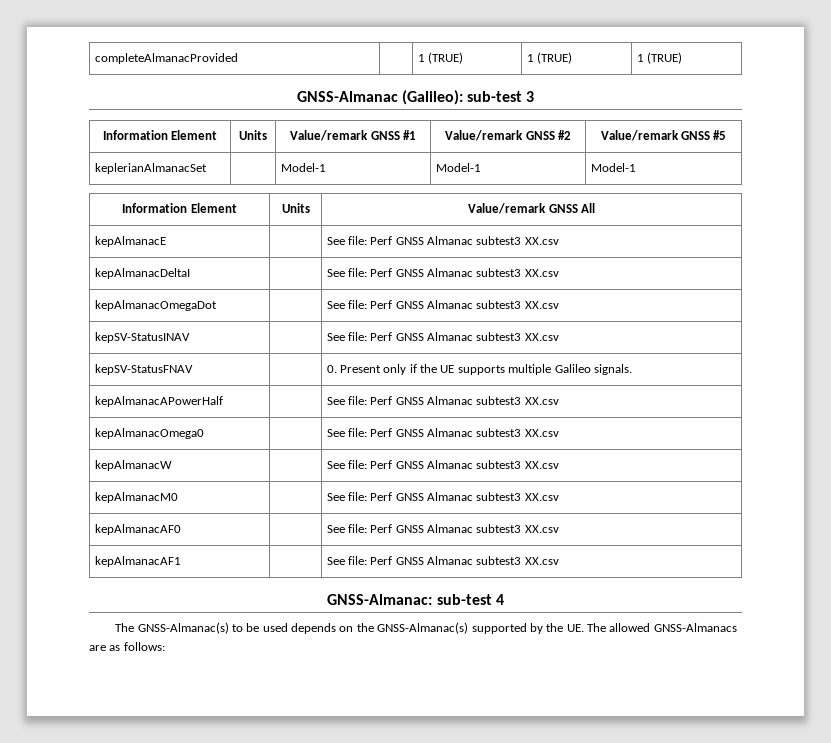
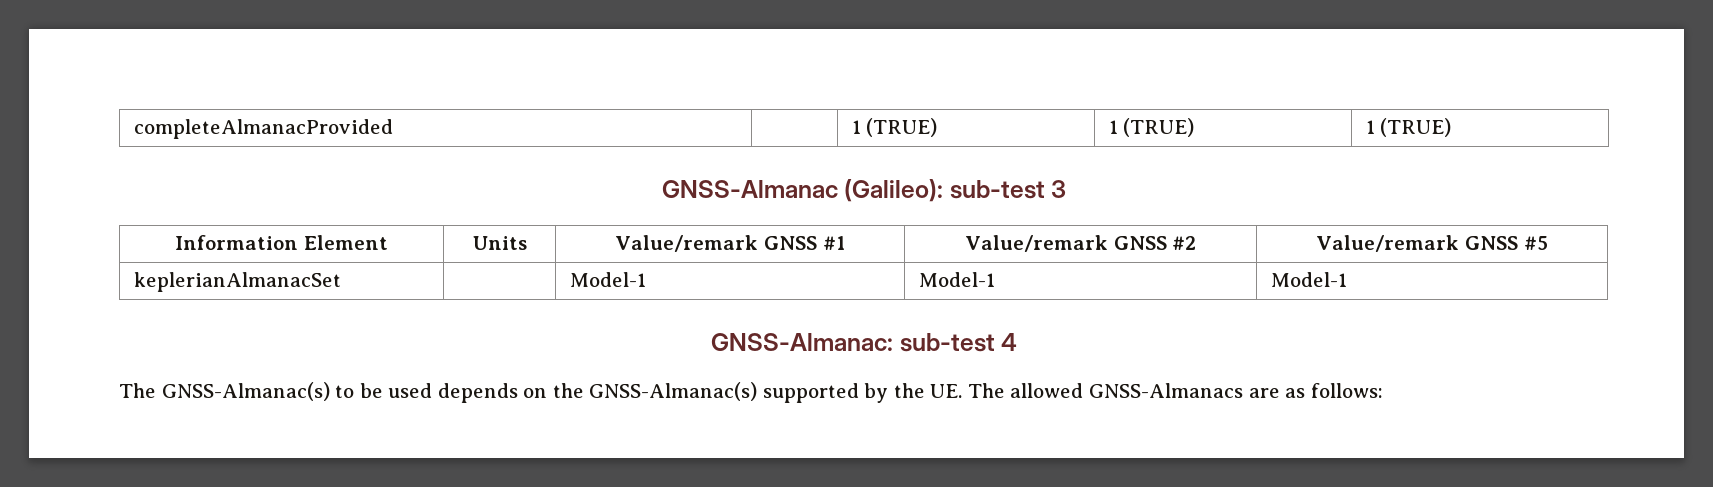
- Information Element | Units | Value/remark GNSS All
- kepAlmanacE | | See file: Perf GNSS Almanac subtest3 XX.csv
- kepAlmanacDeltaI | | See file: Perf GNSS Almanac subtest3 XX.csv
- kepAlmanacOmegaDot | | See file: Perf GNSS Almanac subtest3 XX.csv
- kepSV-StatusINAV | | See file: Perf GNSS Almanac subtest3 XX.csv
- kepSV-StatusFNAV | | 0. Present only if the UE supports multiple Galileo signals.
- kepAlmanacAPowerHalf | | See file: Perf GNSS Almanac subtest3 XX.csv
- kepAlmanacOmega0 | | See file: Perf GNSS Almanac subtest3 XX.csv
- kepAlmanacW | | See file: Perf GNSS Almanac subtest3 XX.csv
- kepAlmanacM0 | | See file: Perf GNSS Almanac subtest3 XX.csv
- kepAlmanacAF0 | | See file: Perf GNSS Almanac subtest3 XX.csv
- kepAlmanacAF1 | | See file: Perf GNSS Almanac subtest3 XX.csv

